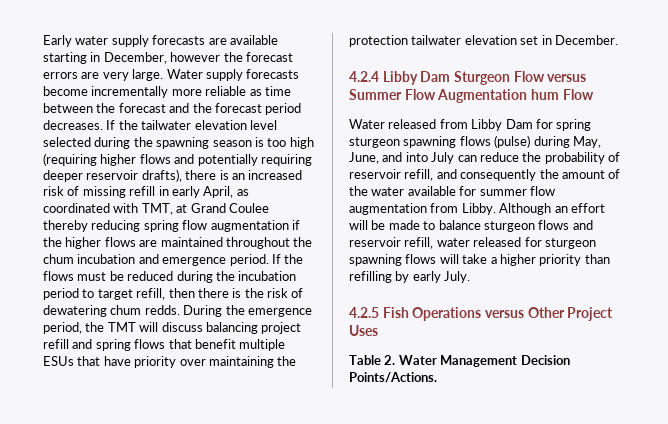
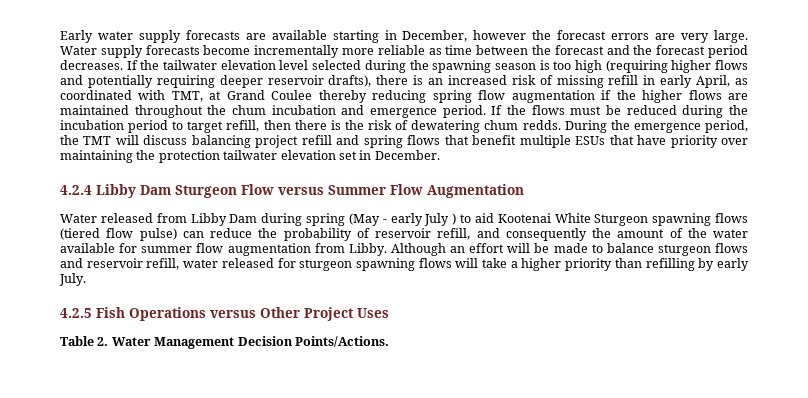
- 4.2.4 Libby Dam Sturgeon Flow versus Summer Flow Augmentation hum Flow
+ 4.2.4 Libby Dam Sturgeon Flow versus Summer Flow Augmentation
- Water released from Libby Dam for spring sturgeon spawning flows (pulse) during May, June, and into July can reduce the probability of reservoir refill, and consequently the amount of the water available for summer flow augmentation from Libby.
+ Water released from Libby Dam during spring (May - early July ) to aid Kootenai White Sturgeon spawning flows (tiered flow pulse) can reduce the probability of reservoir refill, and consequently the amount of the water available for summer flow augmentation from Libby.

